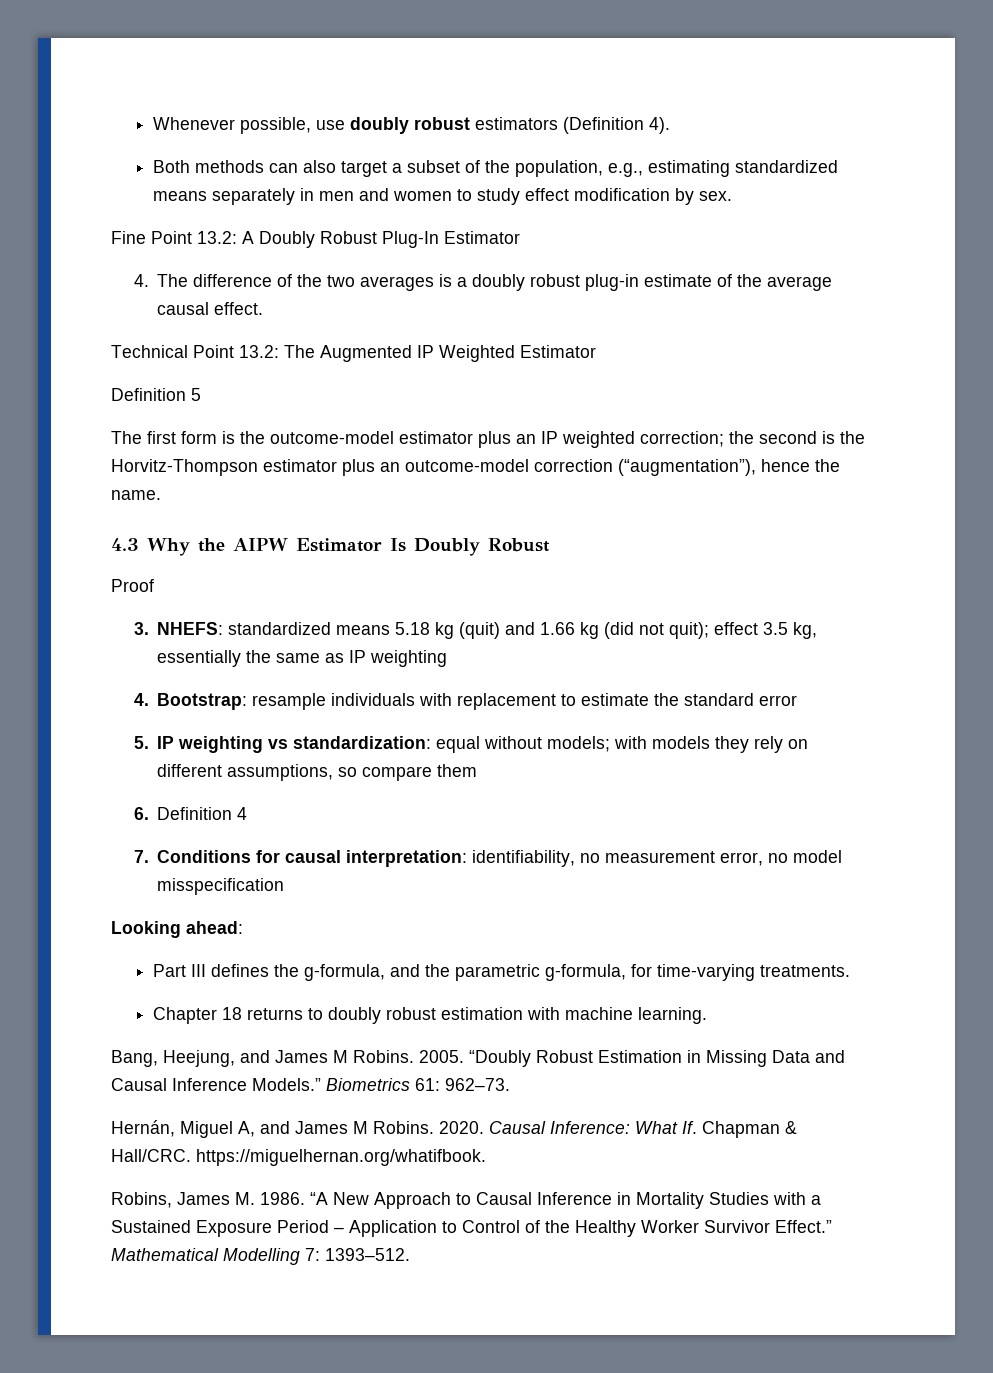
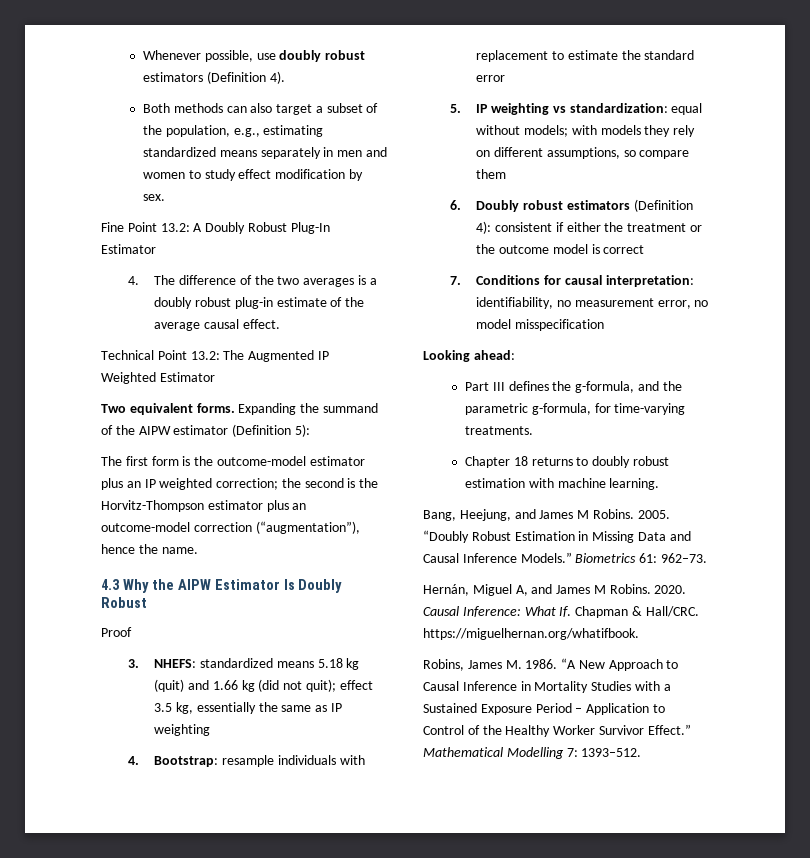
- Definition 5
+ Two equivalent forms. Expanding the summand of the AIPW estimator (Definition 5):
- 6. Definition 4
+ 6. Doubly robust estimators (Definition 4): consistent if either the treatment or the outcome model is correct

